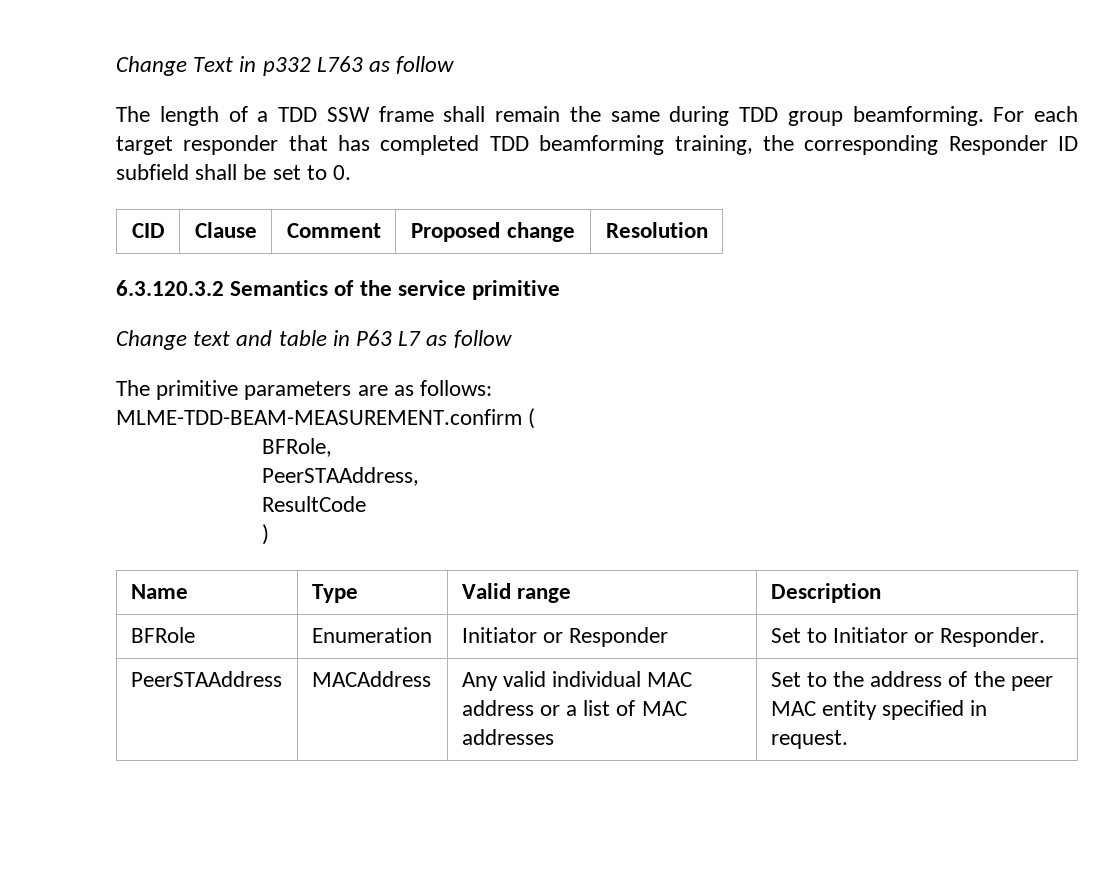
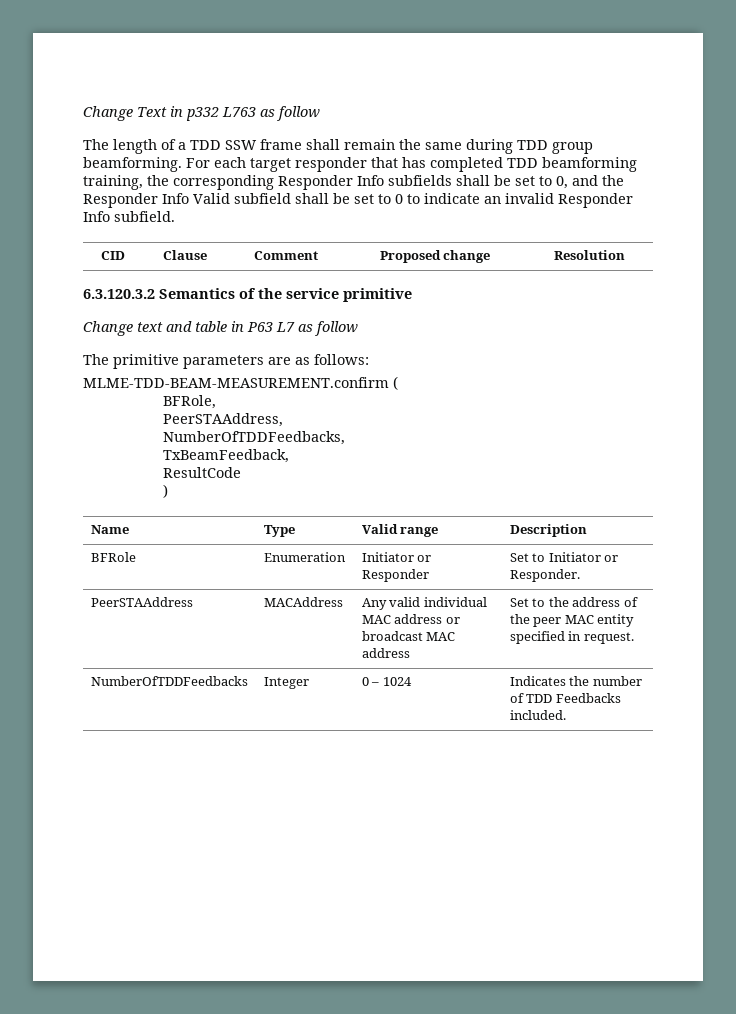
- For each target responder that has completed TDD beamforming training, the corresponding Responder ID subfield shall be set to 0.
+ For each target responder that has completed TDD beamforming training, the corresponding Responder Info subfields shall be set to 0, and the Responder Info Valid subfield shall be set to 0 to indicate an invalid Responder Info subfield.
+ NumberOfTDDFeedbacks,
+ TxBeamFeedback,
- PeerSTAAddress | MACAddress | Any valid individual MAC address or a list of MAC addresses | Set to the address of the peer MAC entity specified in request.
+ PeerSTAAddress | MACAddress | Any valid individual MAC address or broadcast MAC address | Set to the address of the peer MAC entity specified in request.
+ NumberOfTDDFeedbacks | Integer | 0 – 1024 | Indicates the number of TDD Feedbacks included.

